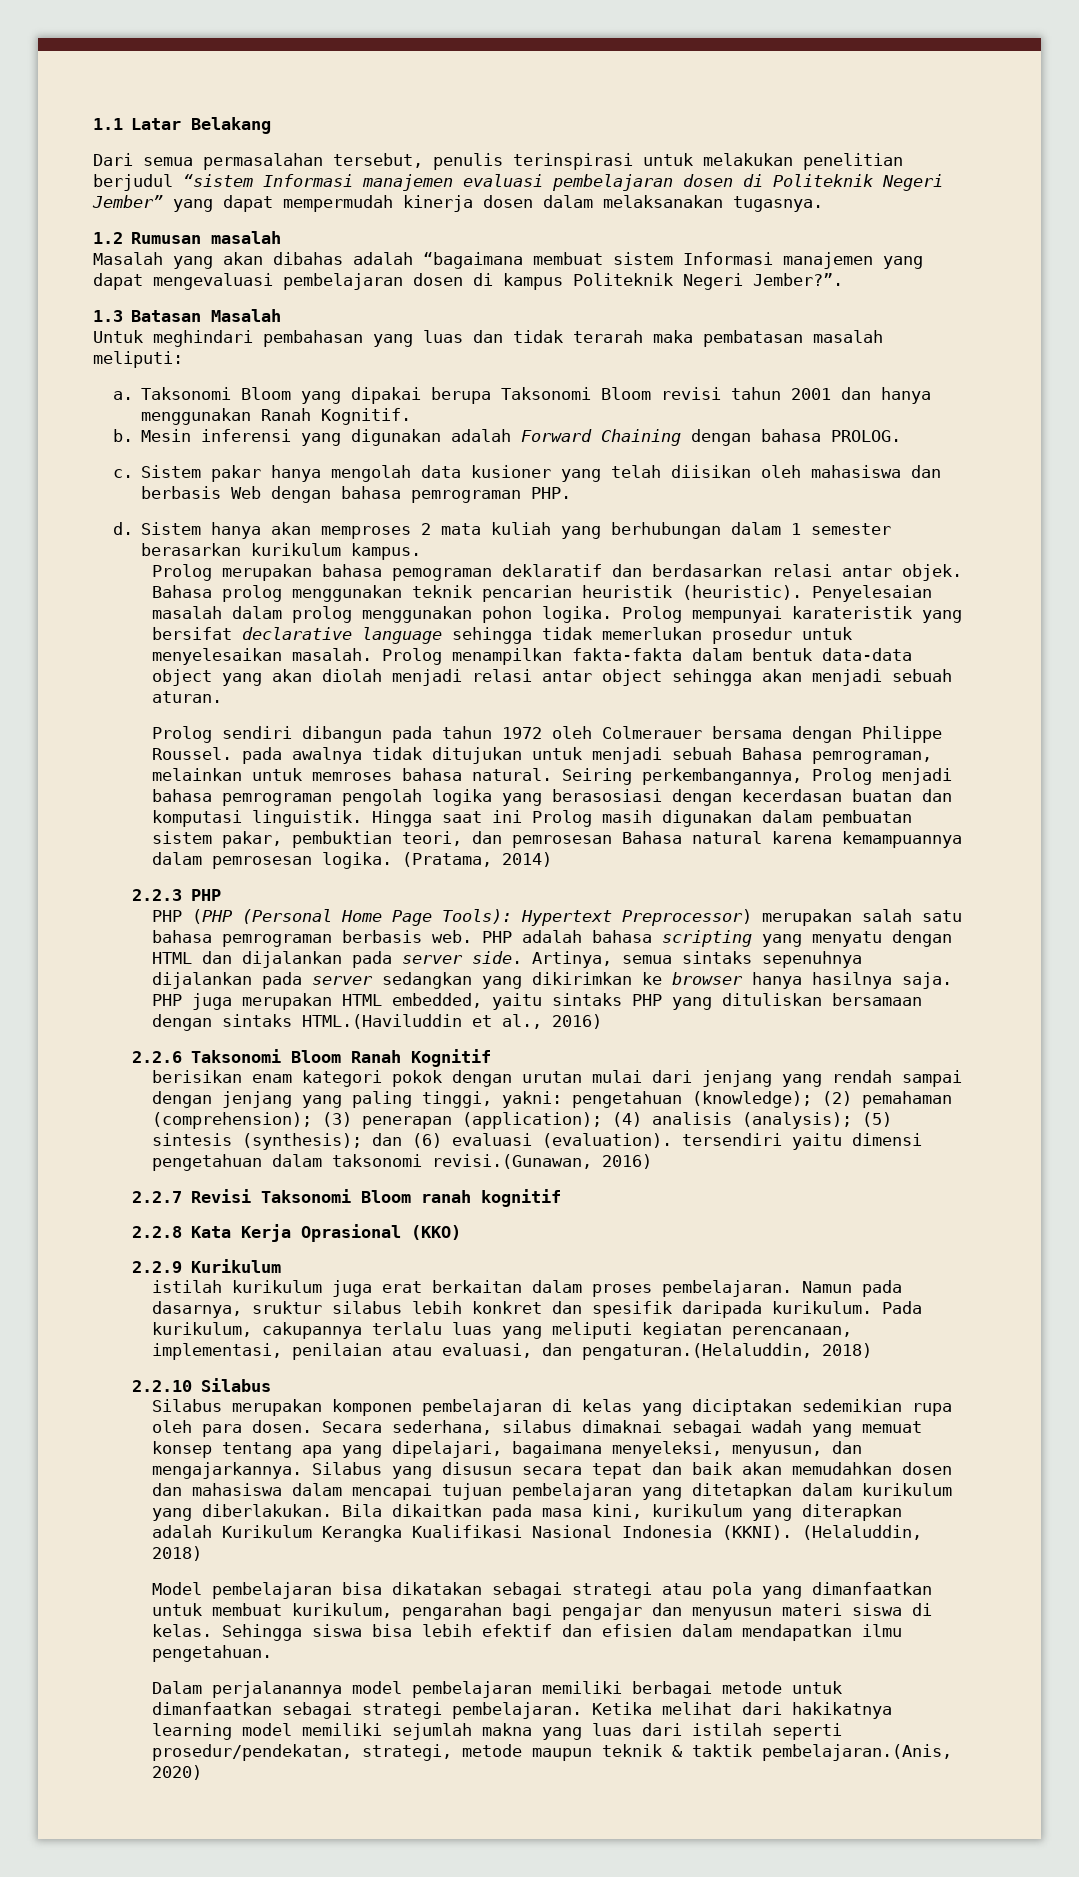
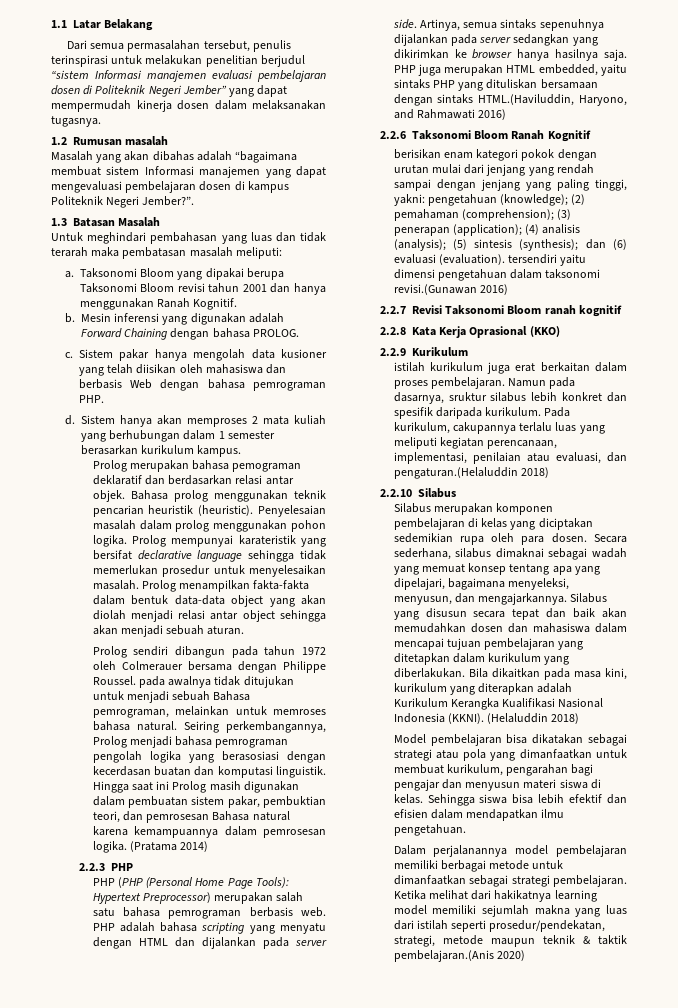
- (Pratama, 2014)
+ (Pratama 2014)
- PHP juga merupakan HTML embedded, yaitu sintaks PHP yang dituliskan bersamaan dengan sintaks HTML.(Haviluddin et al., 2016)
+ PHP juga merupakan HTML embedded, yaitu sintaks PHP yang dituliskan bersamaan dengan sintaks HTML.(Haviluddin, Haryono, and Rahmawati 2016)
- berisikan enam kategori pokok dengan urutan mulai dari jenjang yang rendah sampai dengan jenjang yang paling tinggi, yakni: pengetahuan (knowledge); (2) pemahaman (comprehension); (3) penerapan (application); (4) analisis (analysis); (5) sintesis (synthesis); dan (6) evaluasi (evaluation). tersendiri yaitu dimensi pengetahuan dalam taksonomi revisi.(Gunawan, 2016)
+ berisikan enam kategori pokok dengan urutan mulai dari jenjang yang rendah sampai dengan jenjang yang paling tinggi, yakni: pengetahuan (knowledge); (2) pemahaman (comprehension); (3) penerapan (application); (4) analisis (analysis); (5) sintesis (synthesis); dan (6) evaluasi (evaluation). tersendiri yaitu dimensi pengetahuan dalam taksonomi revisi.(Gunawan 2016)
- Pada kurikulum, cakupannya terlalu luas yang meliputi kegiatan perencanaan, implementasi, penilaian atau evaluasi, dan pengaturan.(Helaluddin, 2018)
+ Pada kurikulum, cakupannya terlalu luas yang meliputi kegiatan perencanaan, implementasi, penilaian atau evaluasi, dan pengaturan.(Helaluddin 2018)
- (Helaluddin, 2018)
+ (Helaluddin 2018)
- Ketika melihat dari hakikatnya learning model memiliki sejumlah makna yang luas dari istilah seperti prosedur/pendekatan, strategi, metode maupun teknik & taktik pembelajaran.(Anis, 2020)
+ Ketika melihat dari hakikatnya learning model memiliki sejumlah makna yang luas dari istilah seperti prosedur/pendekatan, strategi, metode maupun teknik & taktik pembelajaran.(Anis 2020)

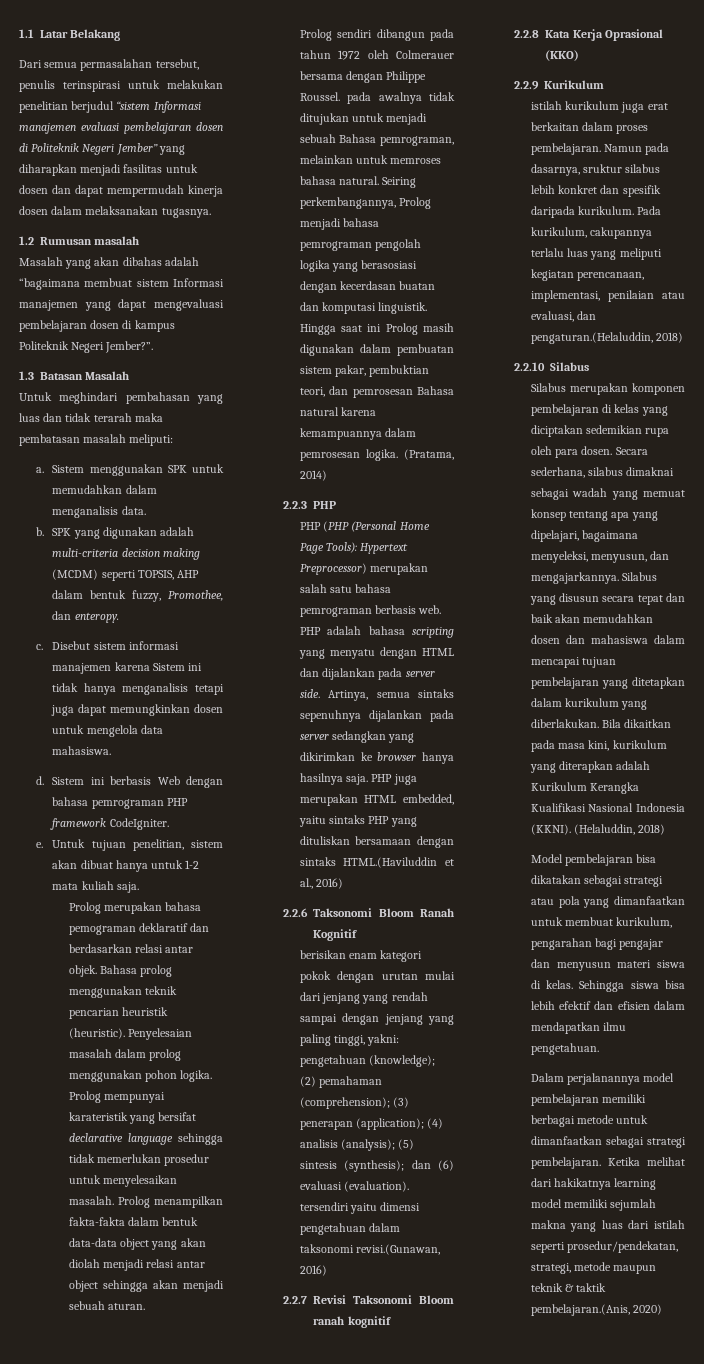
- Dari semua permasalahan tersebut, penulis terinspirasi untuk melakukan penelitian berjudul “sistem Informasi manajemen evaluasi pembelajaran dosen di Politeknik Negeri Jember” yang dapat mempermudah kinerja dosen dalam melaksanakan tugasnya.
+ Dari semua permasalahan tersebut, penulis terinspirasi untuk melakukan penelitian berjudul “sistem Informasi manajemen evaluasi pembelajaran dosen di Politeknik Negeri Jember” yang diharapkan menjadi fasilitas untuk dosen dan dapat mempermudah kinerja dosen dalam melaksanakan tugasnya.
- Taksonomi Bloom yang dipakai berupa Taksonomi Bloom revisi tahun 2001 dan hanya menggunakan Ranah Kognitif.
+ Sistem menggunakan SPK untuk memudahkan dalam menganalisis data.
- Mesin inferensi yang digunakan adalah Forward Chaining dengan bahasa PROLOG.
- c. Sistem pakar hanya mengolah data kusioner yang telah diisikan oleh mahasiswa dan berbasis Web dengan bahasa pemrograman PHP.
- d. Sistem hanya akan memproses 2 mata kuliah yang berhubungan dalam 1 semester berasarkan kurikulum kampus.
+ SPK yang digunakan adalah multi-criteria decision making (MCDM) seperti TOPSIS, AHP dalam bentuk fuzzy, Promothee, dan enteropy.
+ c. Disebut sistem informasi manajemen karena Sistem ini tidak hanya menganalisis tetapi juga dapat memungkinkan dosen untuk mengelola data mahasiswa.
+ d. Sistem ini berbasis Web dengan bahasa pemrograman PHP framework CodeIgniter.
+ e. Untuk tujuan penelitian, sistem akan dibuat hanya untuk 1-2 mata kuliah saja.
- (Pratama 2014)
+ (Pratama, 2014)
- PHP juga merupakan HTML embedded, yaitu sintaks PHP yang dituliskan bersamaan dengan sintaks HTML.(Haviluddin, Haryono, and Rahmawati 2016)
+ PHP juga merupakan HTML embedded, yaitu sintaks PHP yang dituliskan bersamaan dengan sintaks HTML.(Haviluddin et al., 2016)
- berisikan enam kategori pokok dengan urutan mulai dari jenjang yang rendah sampai dengan jenjang yang paling tinggi, yakni: pengetahuan (knowledge); (2) pemahaman (comprehension); (3) penerapan (application); (4) analisis (analysis); (5) sintesis (synthesis); dan (6) evaluasi (evaluation). tersendiri yaitu dimensi pengetahuan dalam taksonomi revisi.(Gunawan 2016)
+ berisikan enam kategori pokok dengan urutan mulai dari jenjang yang rendah sampai dengan jenjang yang paling tinggi, yakni: pengetahuan (knowledge); (2) pemahaman (comprehension); (3) penerapan (application); (4) analisis (analysis); (5) sintesis (synthesis); dan (6) evaluasi (evaluation). tersendiri yaitu dimensi pengetahuan dalam taksonomi revisi.(Gunawan, 2016)
- Pada kurikulum, cakupannya terlalu luas yang meliputi kegiatan perencanaan, implementasi, penilaian atau evaluasi, dan pengaturan.(Helaluddin 2018)
+ Pada kurikulum, cakupannya terlalu luas yang meliputi kegiatan perencanaan, implementasi, penilaian atau evaluasi, dan pengaturan.(Helaluddin, 2018)
- (Helaluddin 2018)
+ (Helaluddin, 2018)
- Ketika melihat dari hakikatnya learning model memiliki sejumlah makna yang luas dari istilah seperti prosedur/pendekatan, strategi, metode maupun teknik & taktik pembelajaran.(Anis 2020)
+ Ketika melihat dari hakikatnya learning model memiliki sejumlah makna yang luas dari istilah seperti prosedur/pendekatan, strategi, metode maupun teknik & taktik pembelajaran.(Anis, 2020)

